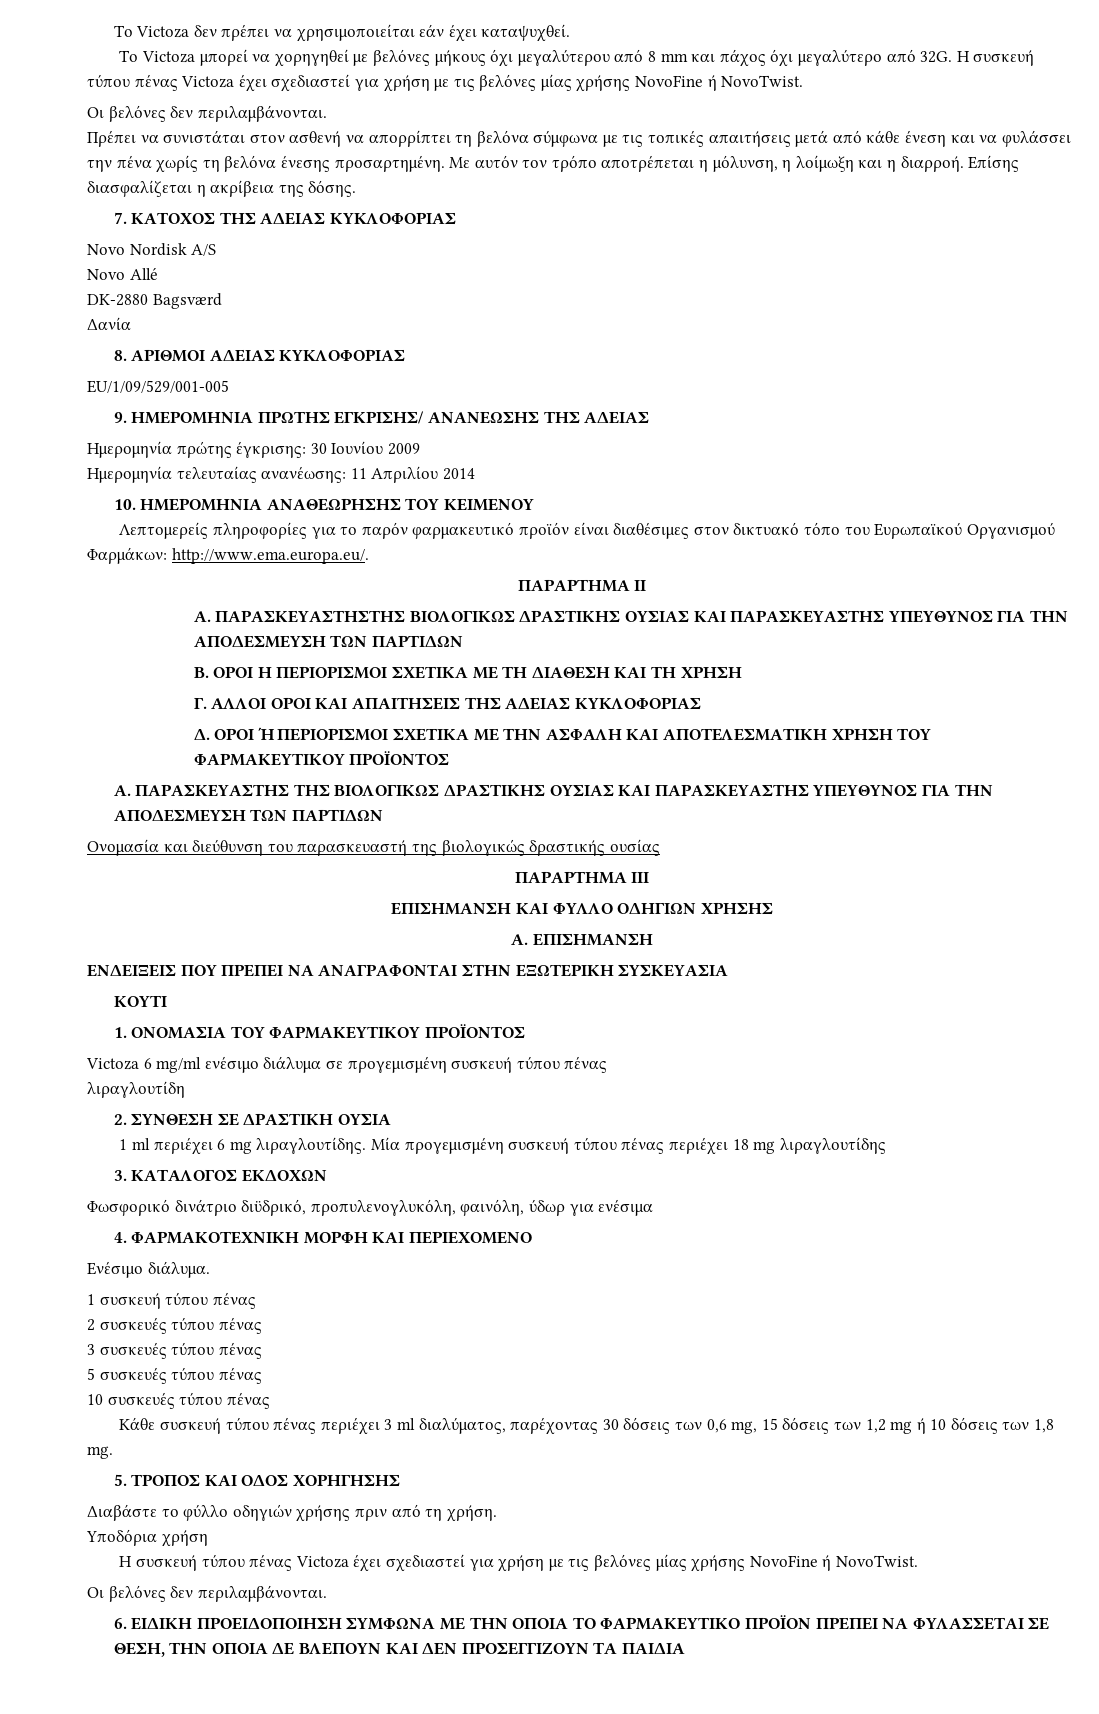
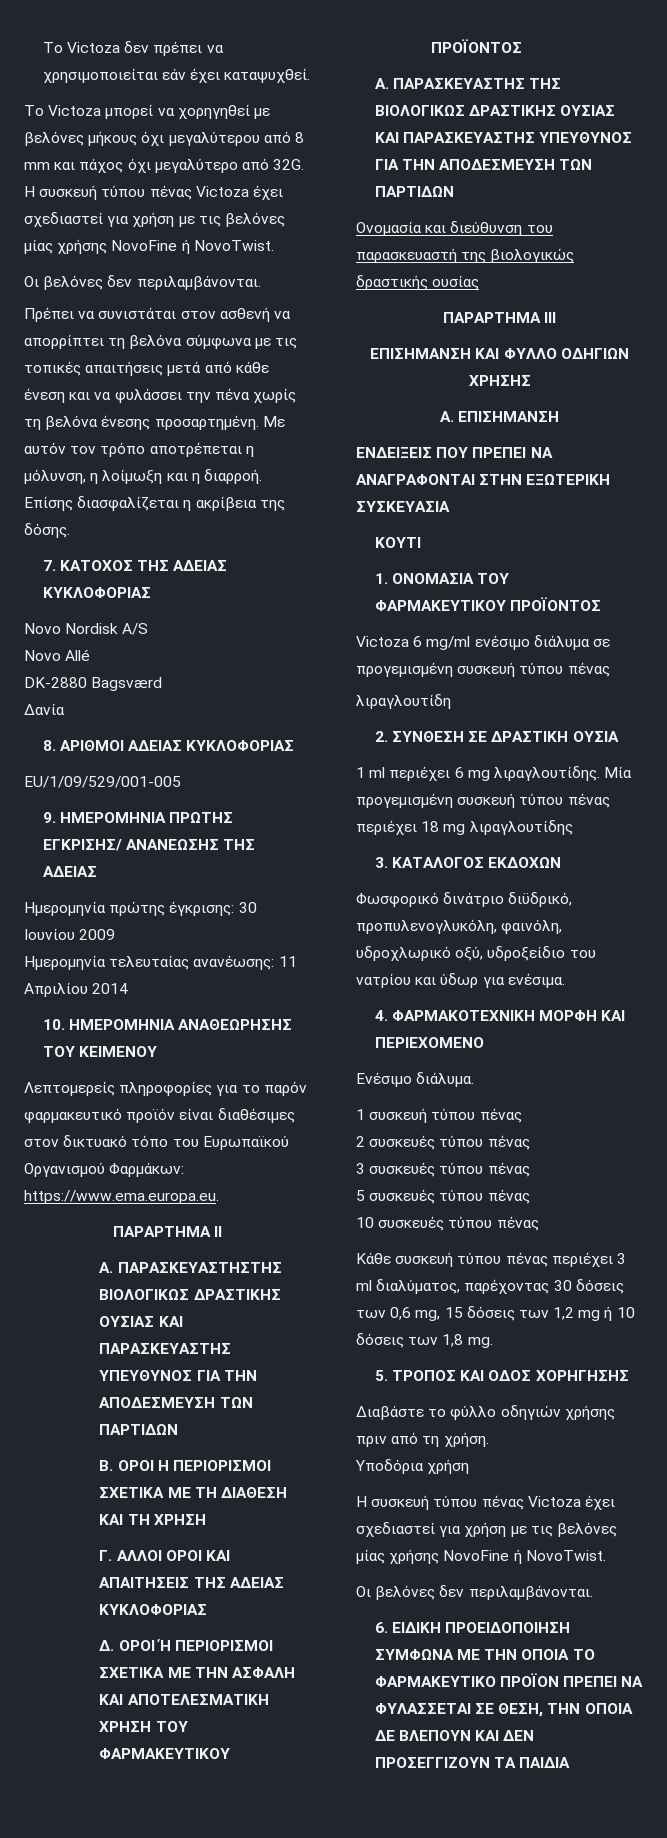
- Λεπτομερείς πληροφορίες για το παρόν φαρμακευτικό προϊόν είναι διαθέσιμες στον δικτυακό τόπο του Ευρωπαϊκού Οργανισμού Φαρμάκων: http://www.ema.europa.eu/.
+ Λεπτομερείς πληροφορίες για το παρόν φαρμακευτικό προϊόν είναι διαθέσιμες στον δικτυακό τόπο του Ευρωπαϊκού Οργανισμού Φαρμάκων: https://www.ema.europa.eu.
- Φωσφορικό δινάτριο διϋδρικό, προπυλενογλυκόλη, φαινόλη, ύδωρ για ενέσιμα
+ Φωσφορικό δινάτριο διϋδρικό, προπυλενογλυκόλη, φαινόλη, υδροχλωρικό οξύ, υδροξείδιο του νατρίου και ύδωρ για ενέσιμα.

